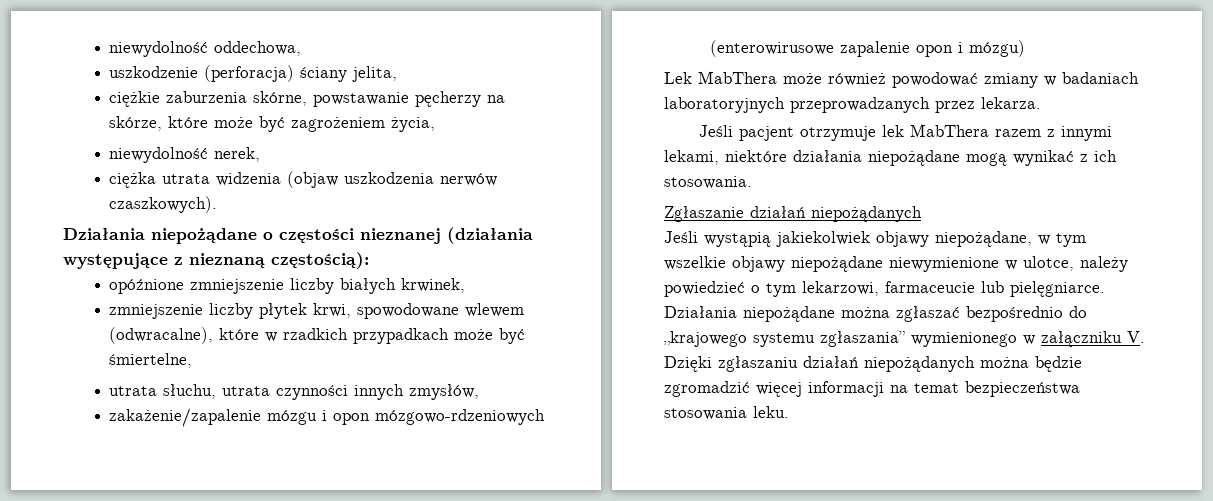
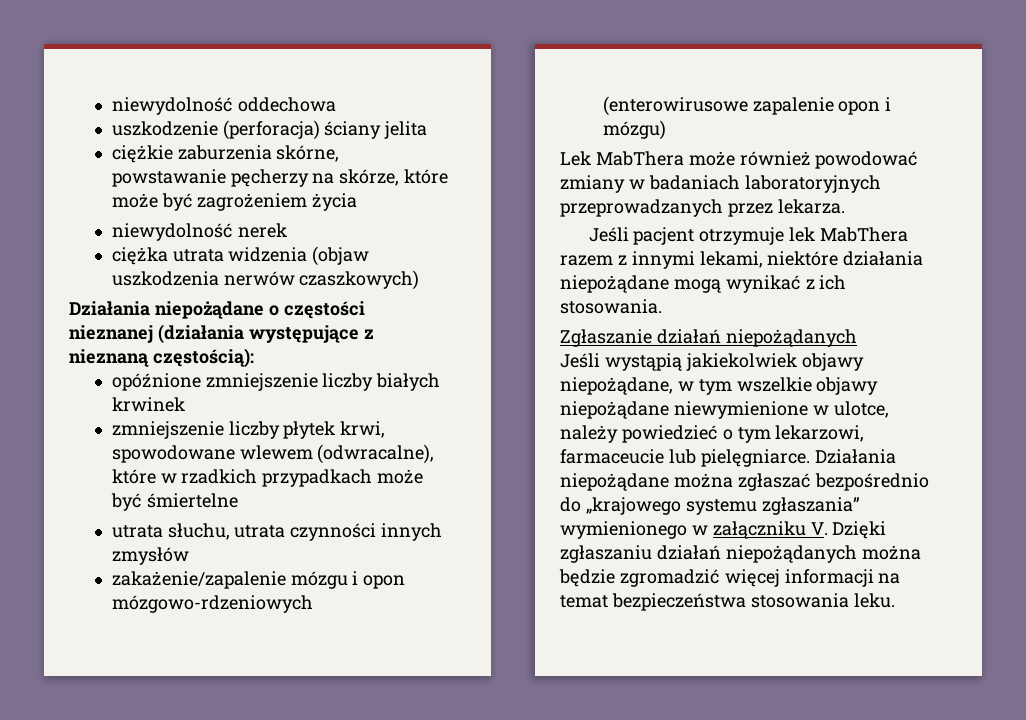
- niewydolność oddechowa,
+ niewydolność oddechowa
- uszkodzenie (perforacja) ściany jelita,
+ uszkodzenie (perforacja) ściany jelita
- ciężkie zaburzenia skórne, powstawanie pęcherzy na skórze, które może być zagrożeniem życia,
- niewydolność nerek,
+ ciężkie zaburzenia skórne, powstawanie pęcherzy na skórze, które może być zagrożeniem życia
+ niewydolność nerek
- ciężka utrata widzenia (objaw uszkodzenia nerwów czaszkowych).
+ ciężka utrata widzenia (objaw uszkodzenia nerwów czaszkowych)
- opóźnione zmniejszenie liczby białych krwinek,
+ opóźnione zmniejszenie liczby białych krwinek
- zmniejszenie liczby płytek krwi, spowodowane wlewem (odwracalne), które w rzadkich przypadkach może być śmiertelne,
+ zmniejszenie liczby płytek krwi, spowodowane wlewem (odwracalne), które w rzadkich przypadkach może być śmiertelne
- utrata słuchu, utrata czynności innych zmysłów,
+ utrata słuchu, utrata czynności innych zmysłów

